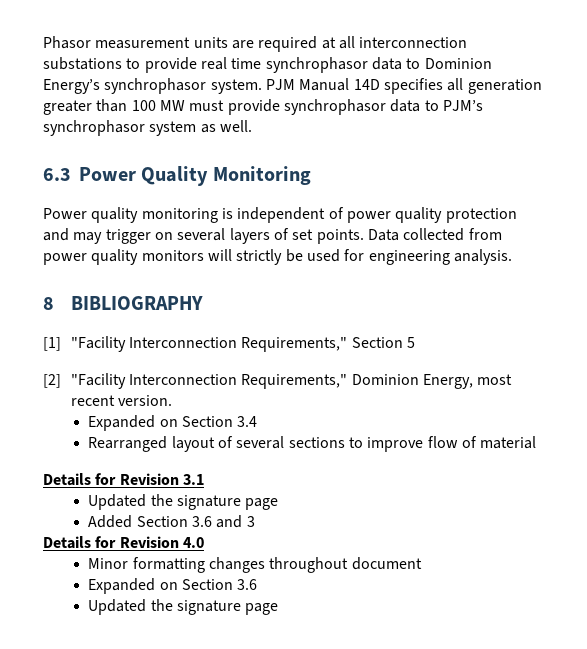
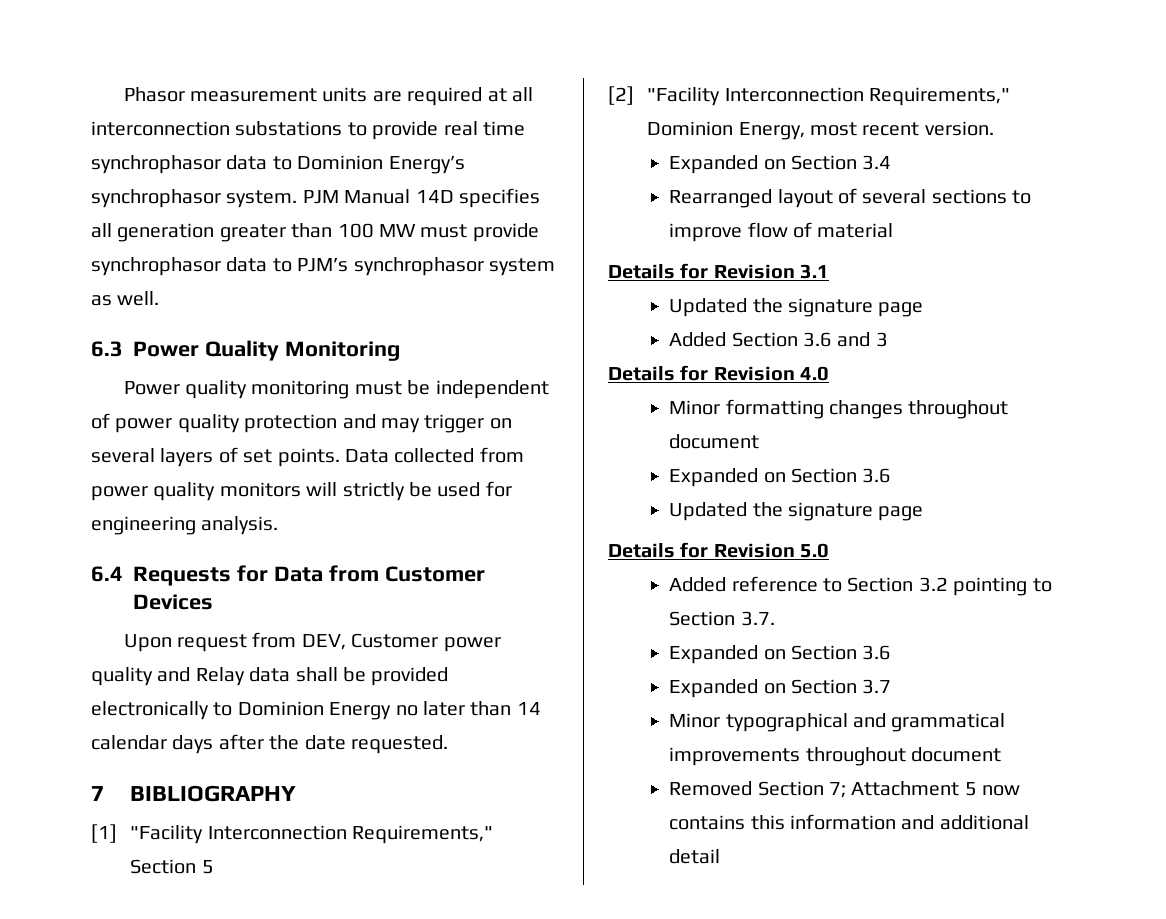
- Power quality monitoring is independent of power quality protection and may trigger on several layers of set points.
+ Power quality monitoring must be independent of power quality protection and may trigger on several layers of set points.
- 8 BIBLIOGRAPHY
+ 6.4 Requests for Data from Customer Devices
+ Upon request from DEV, Customer power quality and Relay data shall be provided electronically to Dominion Energy no later than 14 calendar days after the date requested.
+ 7 BIBLIOGRAPHY
+ Details for Revision 5.0
+ Added reference to Section 3.2 pointing to Section 3.7.
+ Expanded on Section 3.6
+ Expanded on Section 3.7
+ Minor typographical and grammatical improvements throughout document
+ Removed Section 7; Attachment 5 now contains this information and additional detail

